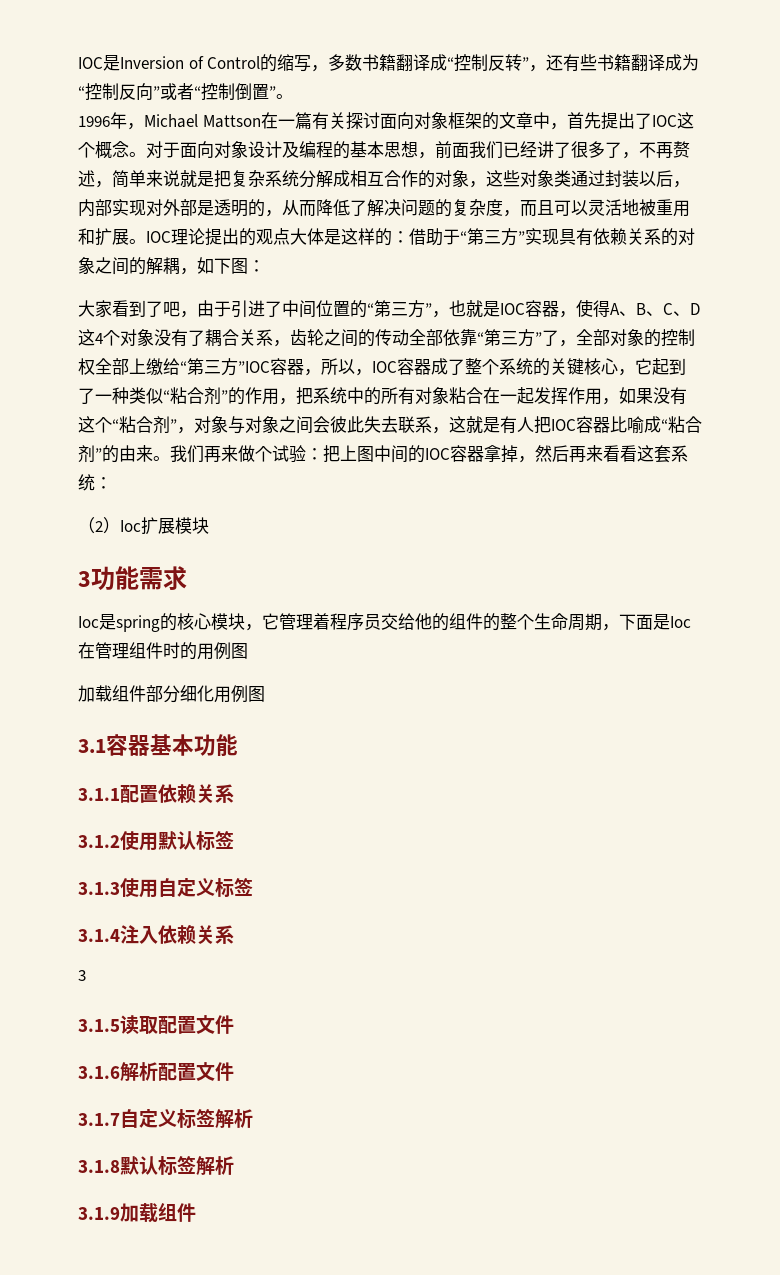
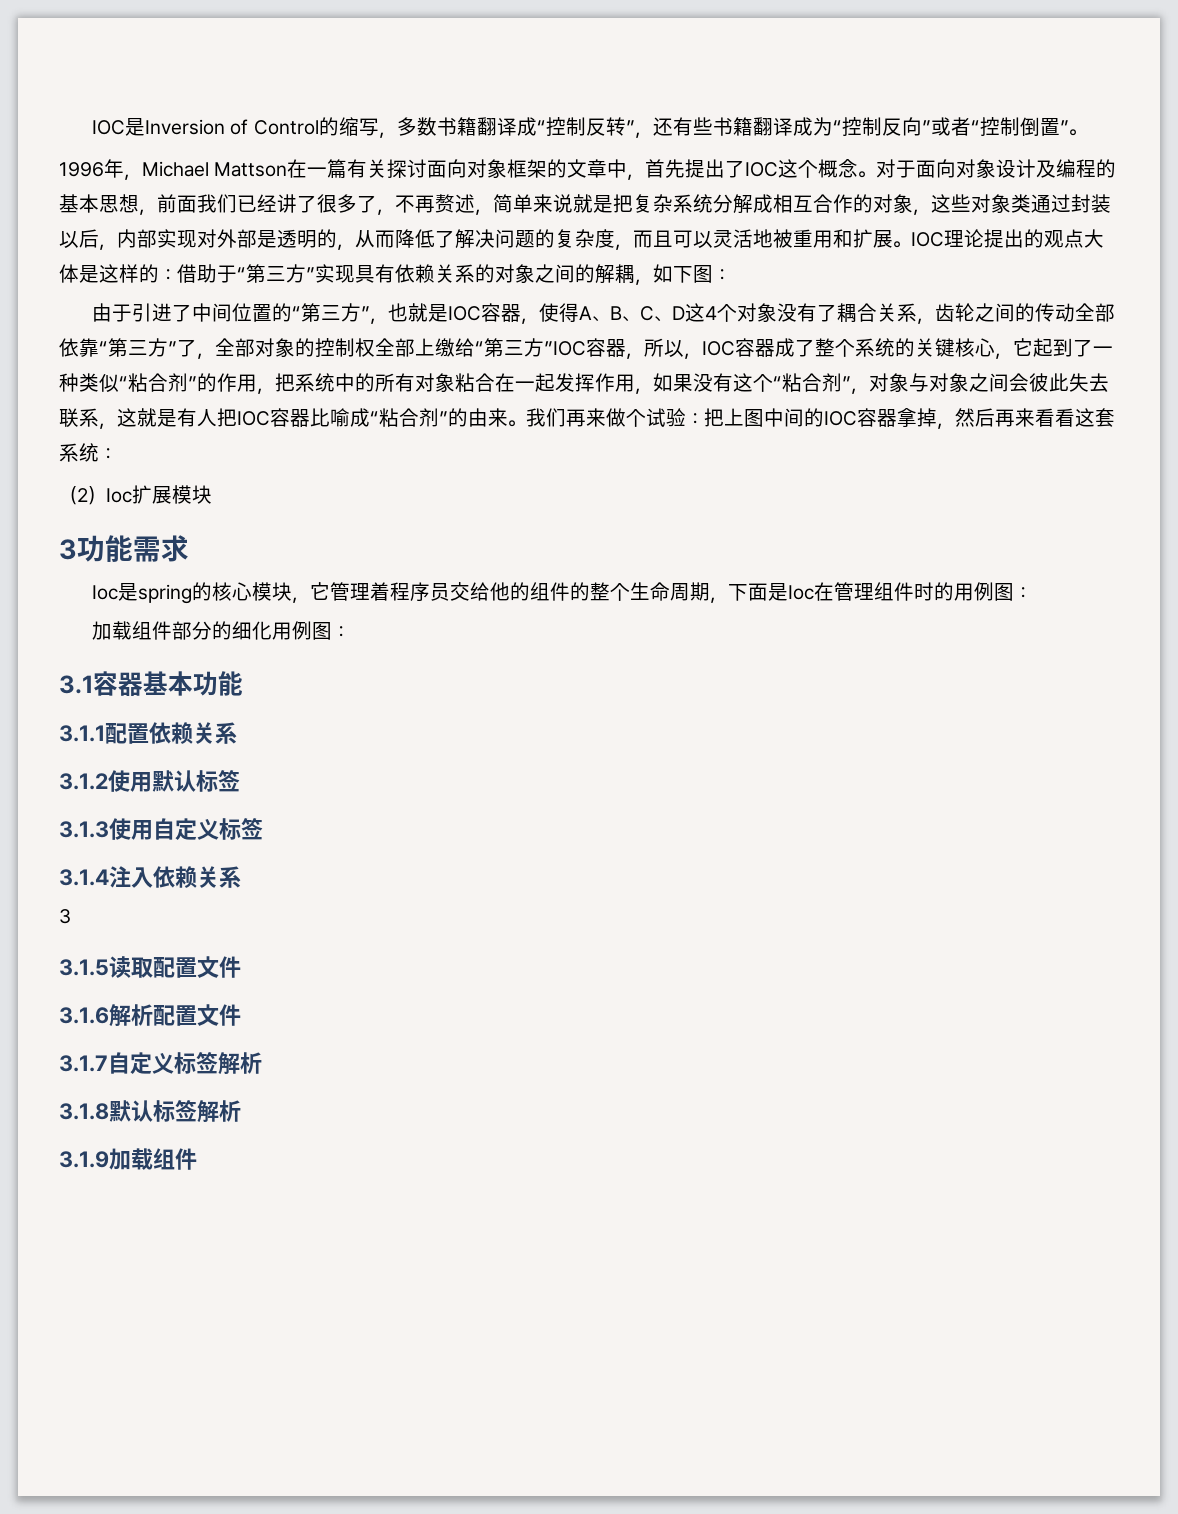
- 大家看到了吧，由于引进了中间位置的“第三方”，也就是IOC容器，使得A、B、C、D这4个对象没有了耦合关系，齿轮之间的传动全部依靠“第三方”了，全部对象的控制权全部上缴给“第三方”IOC容器，所以，IOC容器成了整个系统的关键核心，它起到了一种类似“粘合剂”的作用，把系统中的所有对象粘合在一起发挥作用，如果没有这个“粘合剂”，对象与对象之间会彼此失去联系，这就是有人把IOC容器比喻成“粘合剂”的由来。
+ 由于引进了中间位置的“第三方”，也就是IOC容器，使得A、B、C、D这4个对象没有了耦合关系，齿轮之间的传动全部依靠“第三方”了，全部对象的控制权全部上缴给“第三方”IOC容器，所以，IOC容器成了整个系统的关键核心，它起到了一种类似“粘合剂”的作用，把系统中的所有对象粘合在一起发挥作用，如果没有这个“粘合剂”，对象与对象之间会彼此失去联系，这就是有人把IOC容器比喻成“粘合剂”的由来。
- Ioc是spring的核心模块，它管理着程序员交给他的组件的整个生命周期，下面是Ioc在管理组件时的用例图
+ Ioc是spring的核心模块，它管理着程序员交给他的组件的整个生命周期，下面是Ioc在管理组件时的用例图：
- 加载组件部分细化用例图
+ 加载组件部分的细化用例图：

